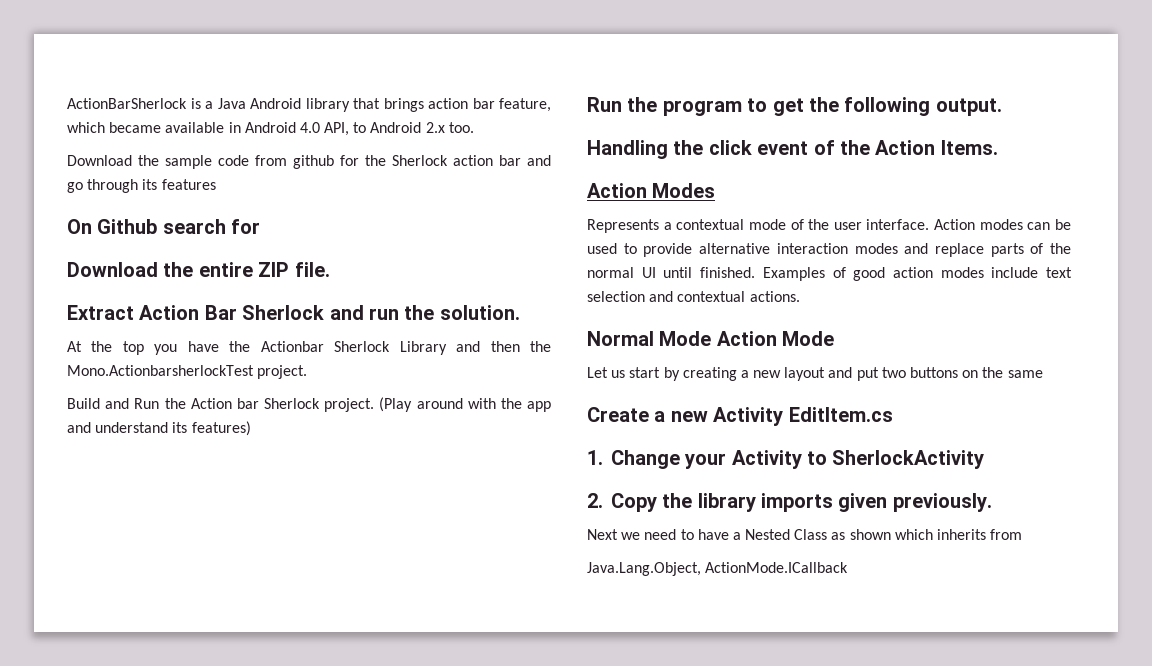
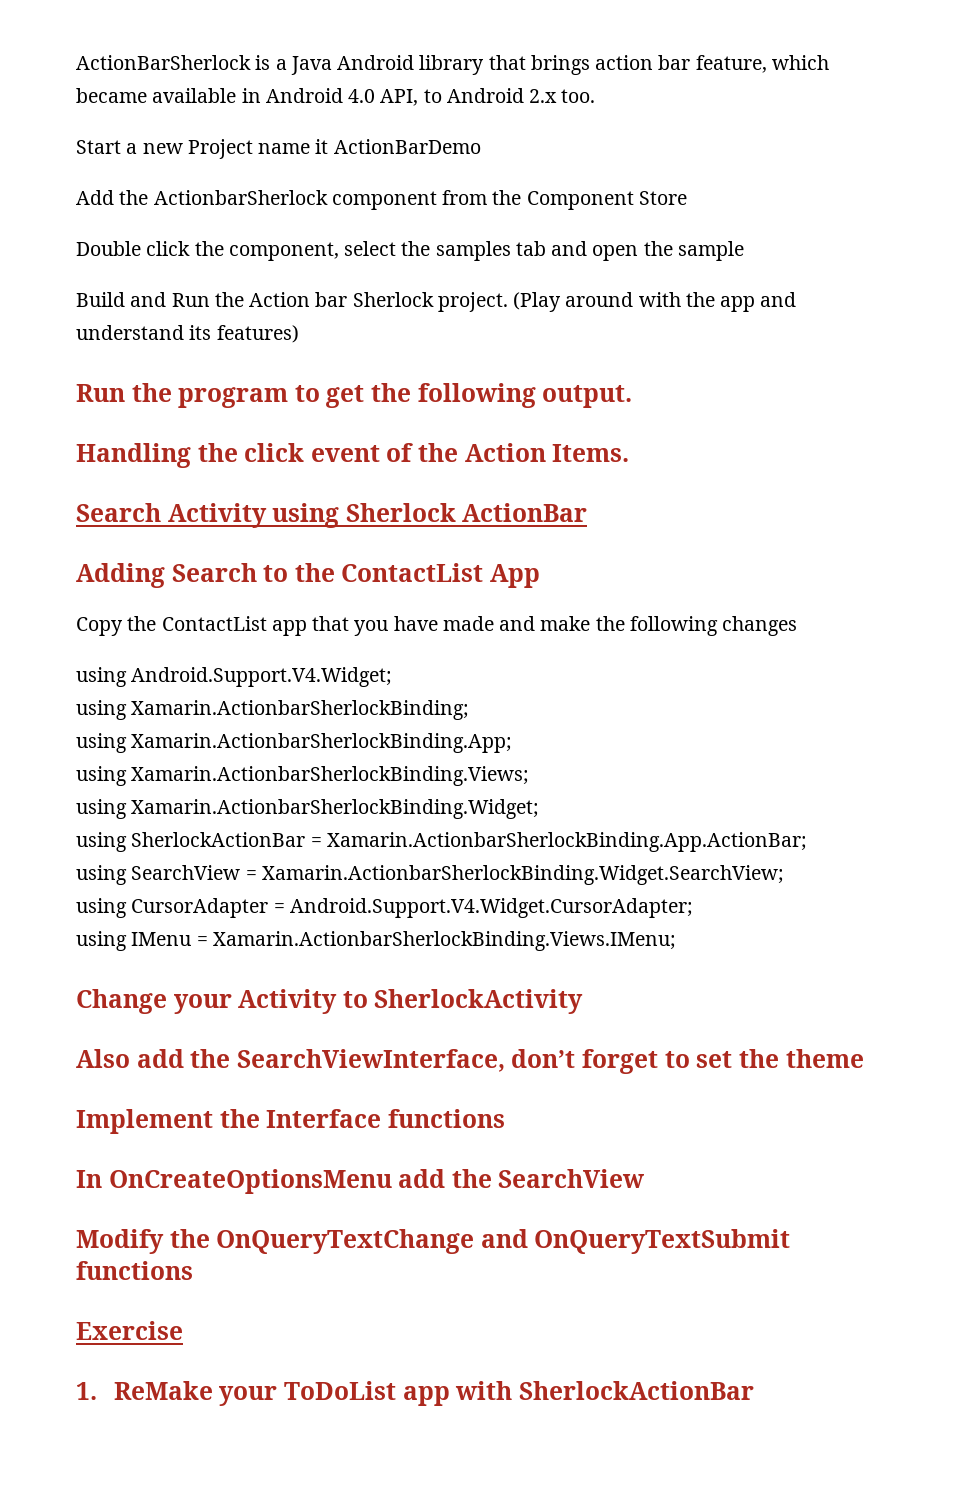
- Download the sample code from github for the Sherlock action bar and go through its features
- On Github search for
- Download the entire ZIP file.
- Extract Action Bar Sherlock and run the solution.
- At the top you have the Actionbar Sherlock Library and then the Mono.ActionbarsherlockTest project.
+ Start a new Project name it ActionBarDemo
+ Add the ActionbarSherlock component from the Component Store
+ Double click the component, select the samples tab and open the sample
- Action Modes
- Represents a contextual mode of the user interface. Action modes can be used to provide alternative interaction modes and replace parts of the normal UI until finished. Examples of good action modes include text selection and contextual actions.
- Normal Mode Action Mode
- Let us start by creating a new layout and put two buttons on the same
- Create a new Activity EditItem.cs
- 1. Change your Activity to SherlockActivity
+ Search Activity using Sherlock ActionBar
+ Adding Search to the ContactList App
+ Copy the ContactList app that you have made and make the following changes
+ using Android.Support.V4.Widget;
+ using Xamarin.ActionbarSherlockBinding;
+ using Xamarin.ActionbarSherlockBinding.App;
+ using Xamarin.ActionbarSherlockBinding.Views;
+ using Xamarin.ActionbarSherlockBinding.Widget;
+ using SherlockActionBar = Xamarin.ActionbarSherlockBinding.App.ActionBar;
+ using SearchView = Xamarin.ActionbarSherlockBinding.Widget.SearchView;
+ using CursorAdapter = Android.Support.V4.Widget.CursorAdapter;
+ using IMenu = Xamarin.ActionbarSherlockBinding.Views.IMenu;
+ Change your Activity to SherlockActivity
- 2. Copy the library imports given previously.
- Next we need to have a Nested Class as shown which inherits from
- Java.Lang.Object, ActionMode.ICallback
+ Also add the SearchViewInterface, don’t forget to set the theme
+ Implement the Interface functions
+ In OnCreateOptionsMenu add the SearchView
+ Modify the OnQueryTextChange and OnQueryTextSubmit functions
+ Exercise
+ 1. ReMake your ToDoList app with SherlockActionBar

